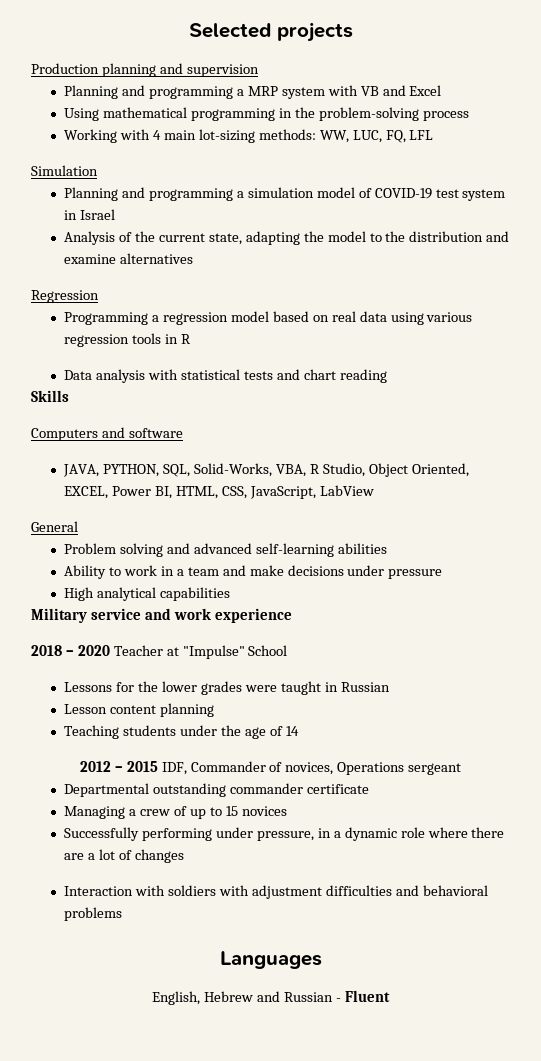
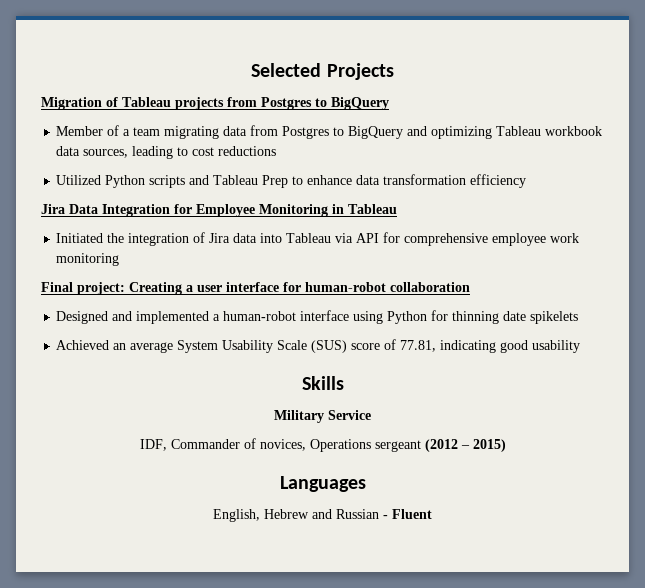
- Selected projects
- Production planning and supervision
- Planning and programming a MRP system with VB and Excel
- Using mathematical programming in the problem-solving process
- Working with 4 main lot-sizing methods: WW, LUC, FQ, LFL
- Simulation
- Planning and programming a simulation model of COVID-19 test system in Israel
- Analysis of the current state, adapting the model to the distribution and examine alternatives
- Regression
- Programming a regression model based on real data using various regression tools in R
- Data analysis with statistical tests and chart reading
+ Selected Projects
+ Migration of Tableau projects from Postgres to BigQuery
+ Member of a team migrating data from Postgres to BigQuery and optimizing Tableau workbook data sources, leading to cost reductions
+ Utilized Python scripts and Tableau Prep to enhance data transformation efficiency
+ Jira Data Integration for Employee Monitoring in Tableau
+ Initiated the integration of Jira data into Tableau via API for comprehensive employee work monitoring
+ Final project: Creating a user interface for human-robot collaboration
+ Designed and implemented a human-robot interface using Python for thinning date spikelets
+ Achieved an average System Usability Scale (SUS) score of 77.81, indicating good usability
  Skills
- Computers and software
- JAVA, PYTHON, SQL, Solid-Works, VBA, R Studio, Object Oriented, EXCEL, Power BI, HTML, CSS, JavaScript, LabView
- General
- Problem solving and advanced self-learning abilities
- Ability to work in a team and make decisions under pressure
- High analytical capabilities
- Military service and work experience
- 2018 – 2020 Teacher at "Impulse" School
- Lessons for the lower grades were taught in Russian
- Lesson content planning
- Teaching students under the age of 14
- 2012 – 2015 IDF, Commander of novices, Operations sergeant
- Departmental outstanding commander certificate
- Managing a crew of up to 15 novices
- Successfully performing under pressure, in a dynamic role where there are a lot of changes
- Interaction with soldiers with adjustment difficulties and behavioral problems
+ Military Service
+ IDF, Commander of novices, Operations sergeant (2012 – 2015)

